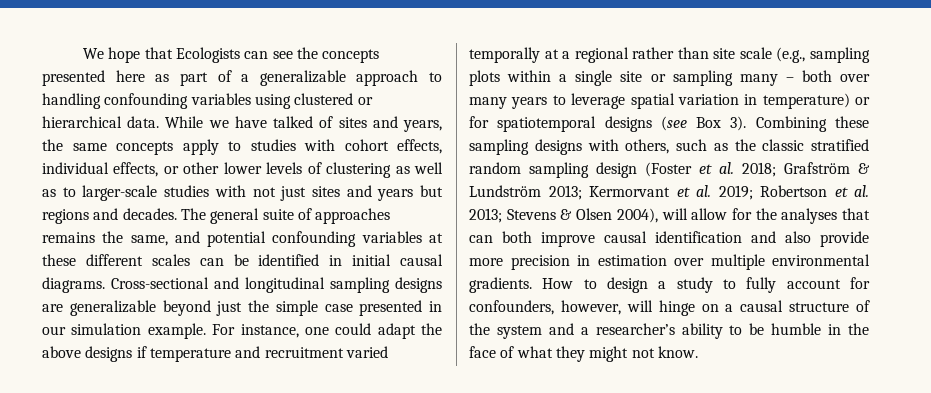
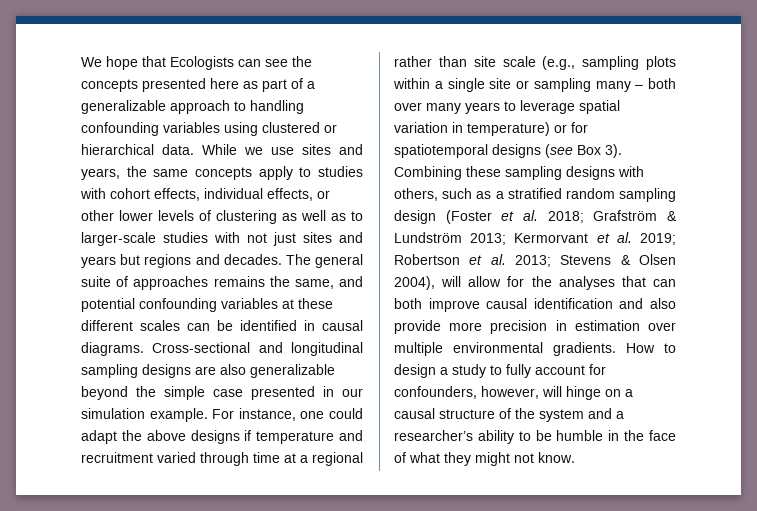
- While we have talked of sites and years, the same concepts apply to studies with cohort effects, individual effects, or other lower levels of clustering as well as to larger-scale studies with not just sites and years but regions and decades.
+ While we use sites and years, the same concepts apply to studies with cohort effects, individual effects, or other lower levels of clustering as well as to larger-scale studies with not just sites and years but regions and decades.
- The general suite of approaches remains the same, and potential confounding variables at these different scales can be identified in initial causal diagrams.
+ The general suite of approaches remains the same, and potential confounding variables at these different scales can be identified in causal diagrams.
- Cross-sectional and longitudinal sampling designs are generalizable beyond just the simple case presented in our simulation example.
+ Cross-sectional and longitudinal sampling designs are also generalizable beyond the simple case presented in our simulation example.
- For instance, one could adapt the above designs if temperature and recruitment varied temporally at a regional rather than site scale (e.g., sampling plots within a single site or sampling many – both over many years to leverage spatial variation in temperature) or for spatiotemporal designs (see Box 3).
+ For instance, one could adapt the above designs if temperature and recruitment varied through time at a regional rather than site scale (e.g., sampling plots within a single site or sampling many – both over many years to leverage spatial variation in temperature) or for spatiotemporal designs (see Box 3).
- Combining these sampling designs with others, such as the classic stratified random sampling design (Foster et al. 2018; Grafström & Lundström 2013; Kermorvant et al. 2019; Robertson et al. 2013; Stevens & Olsen 2004), will allow for the analyses that can both improve causal identification and also provide more precision in estimation over multiple environmental gradients.
+ Combining these sampling designs with others, such as a stratified random sampling design (Foster et al. 2018; Grafström & Lundström 2013; Kermorvant et al. 2019; Robertson et al. 2013; Stevens & Olsen 2004), will allow for the analyses that can both improve causal identification and also provide more precision in estimation over multiple environmental gradients.

